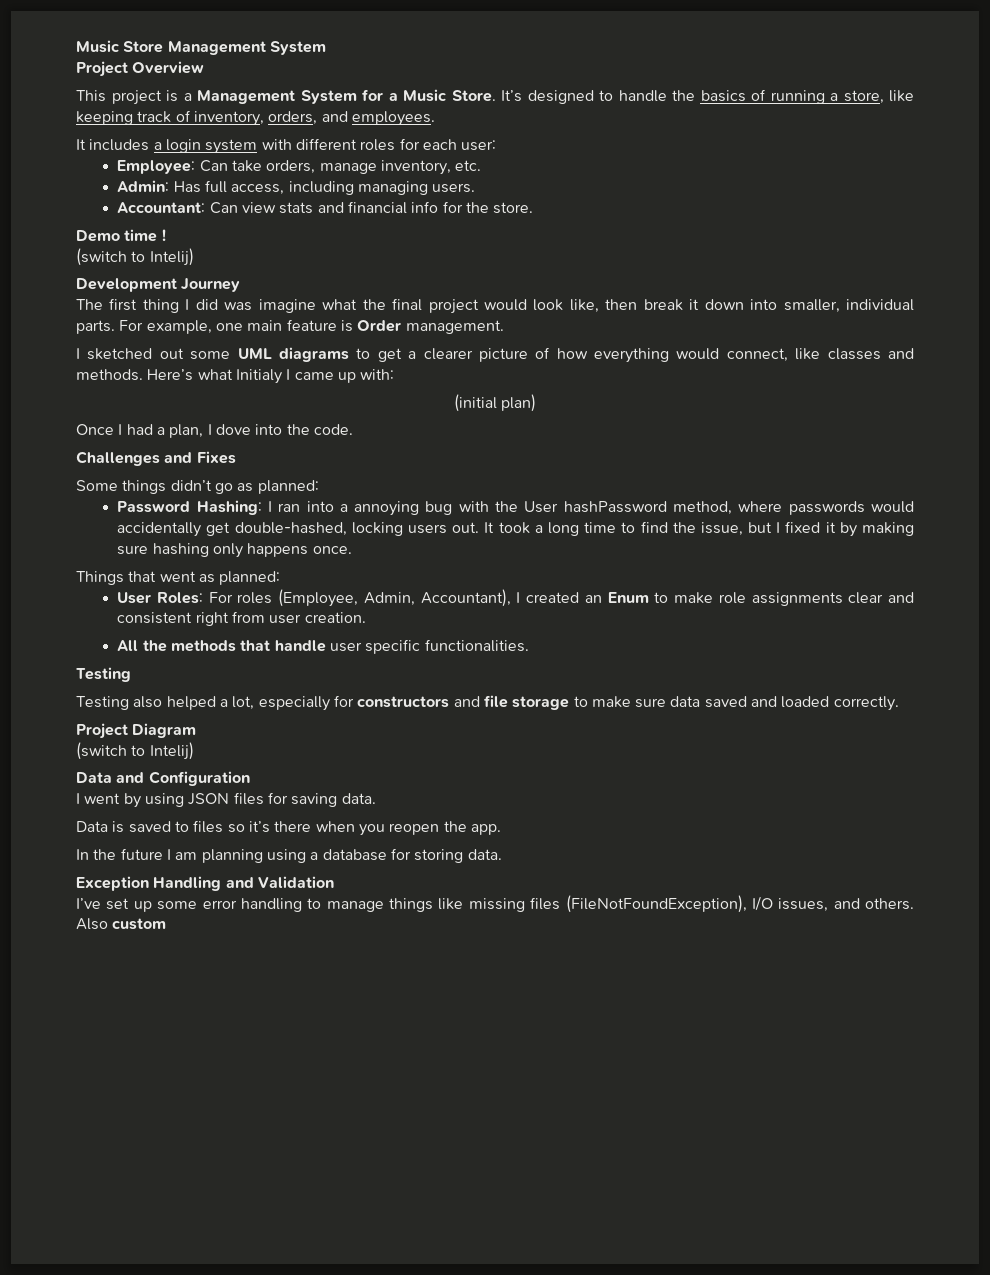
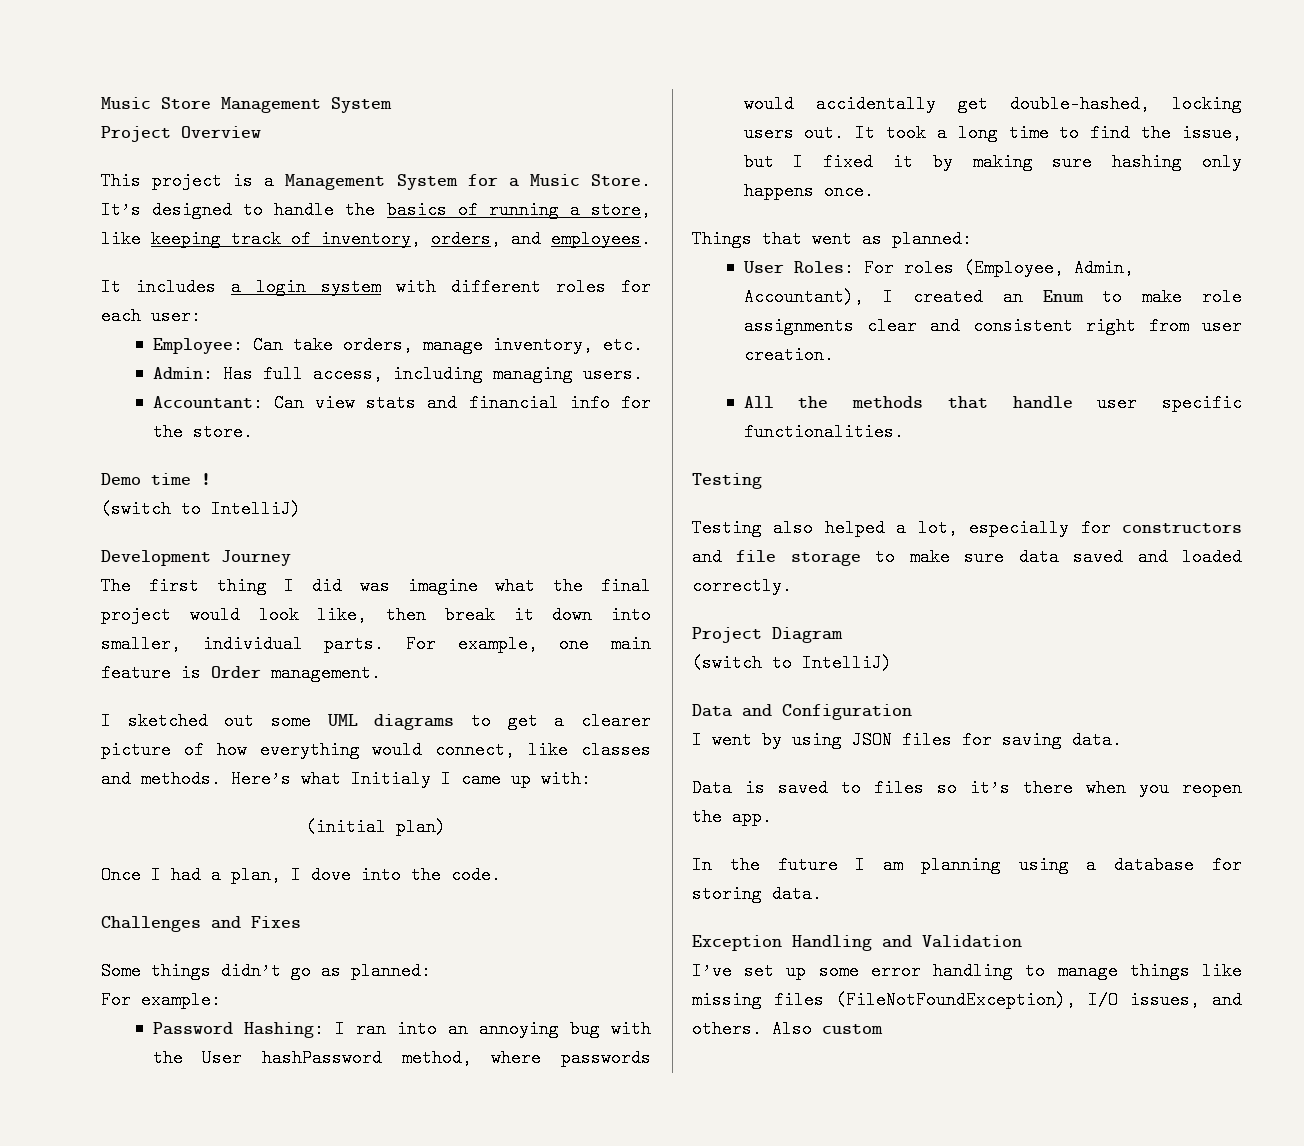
  Demo time !
- (switch to Intelij)
+ (switch to IntelliJ)
+ For example:
- Password Hashing: I ran into a annoying bug with the User hashPassword method, where passwords would accidentally get double-hashed, locking users out.
+ Password Hashing: I ran into an annoying bug with the User hashPassword method, where passwords would accidentally get double-hashed, locking users out.
  Project Diagram
- (switch to Intelij)
+ (switch to IntelliJ)

